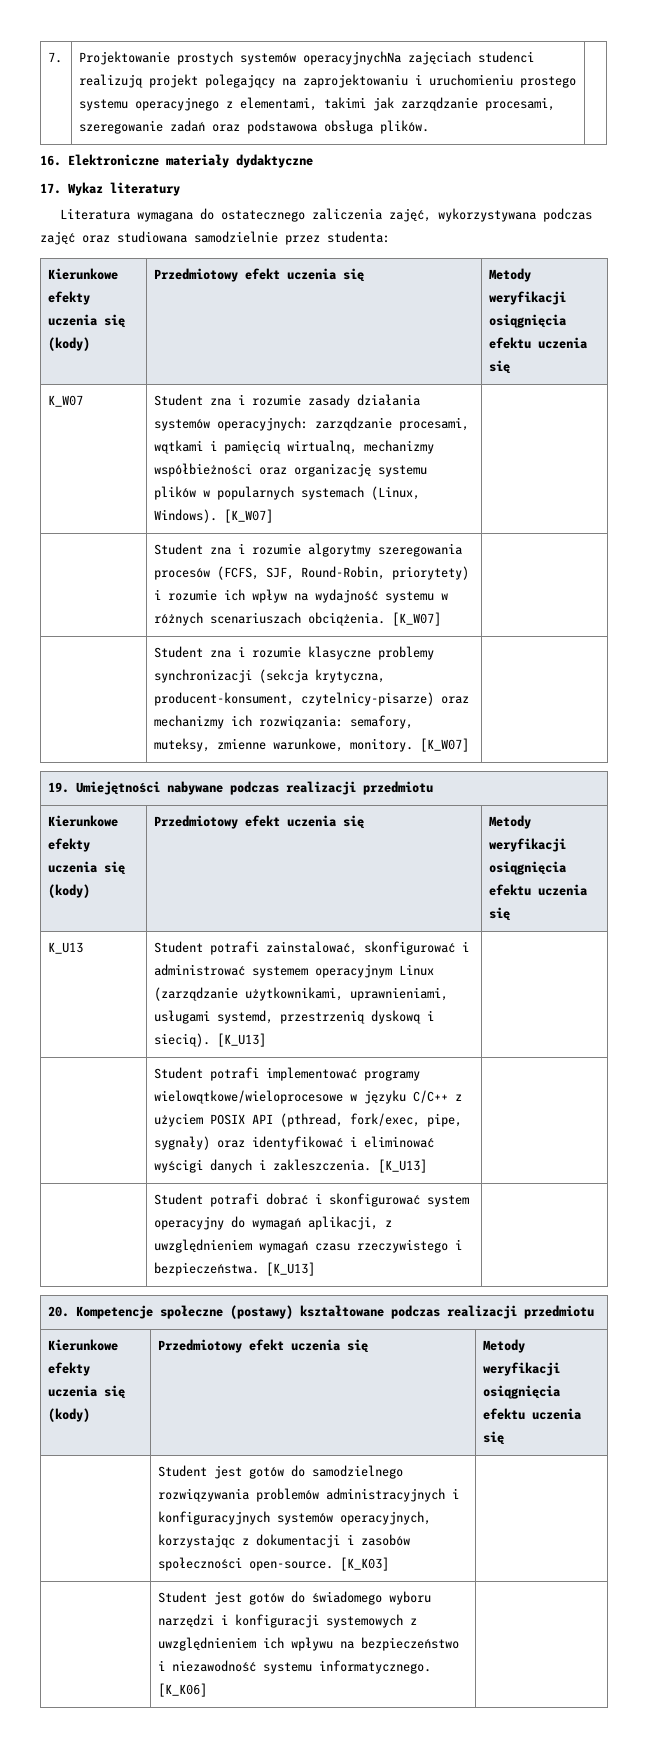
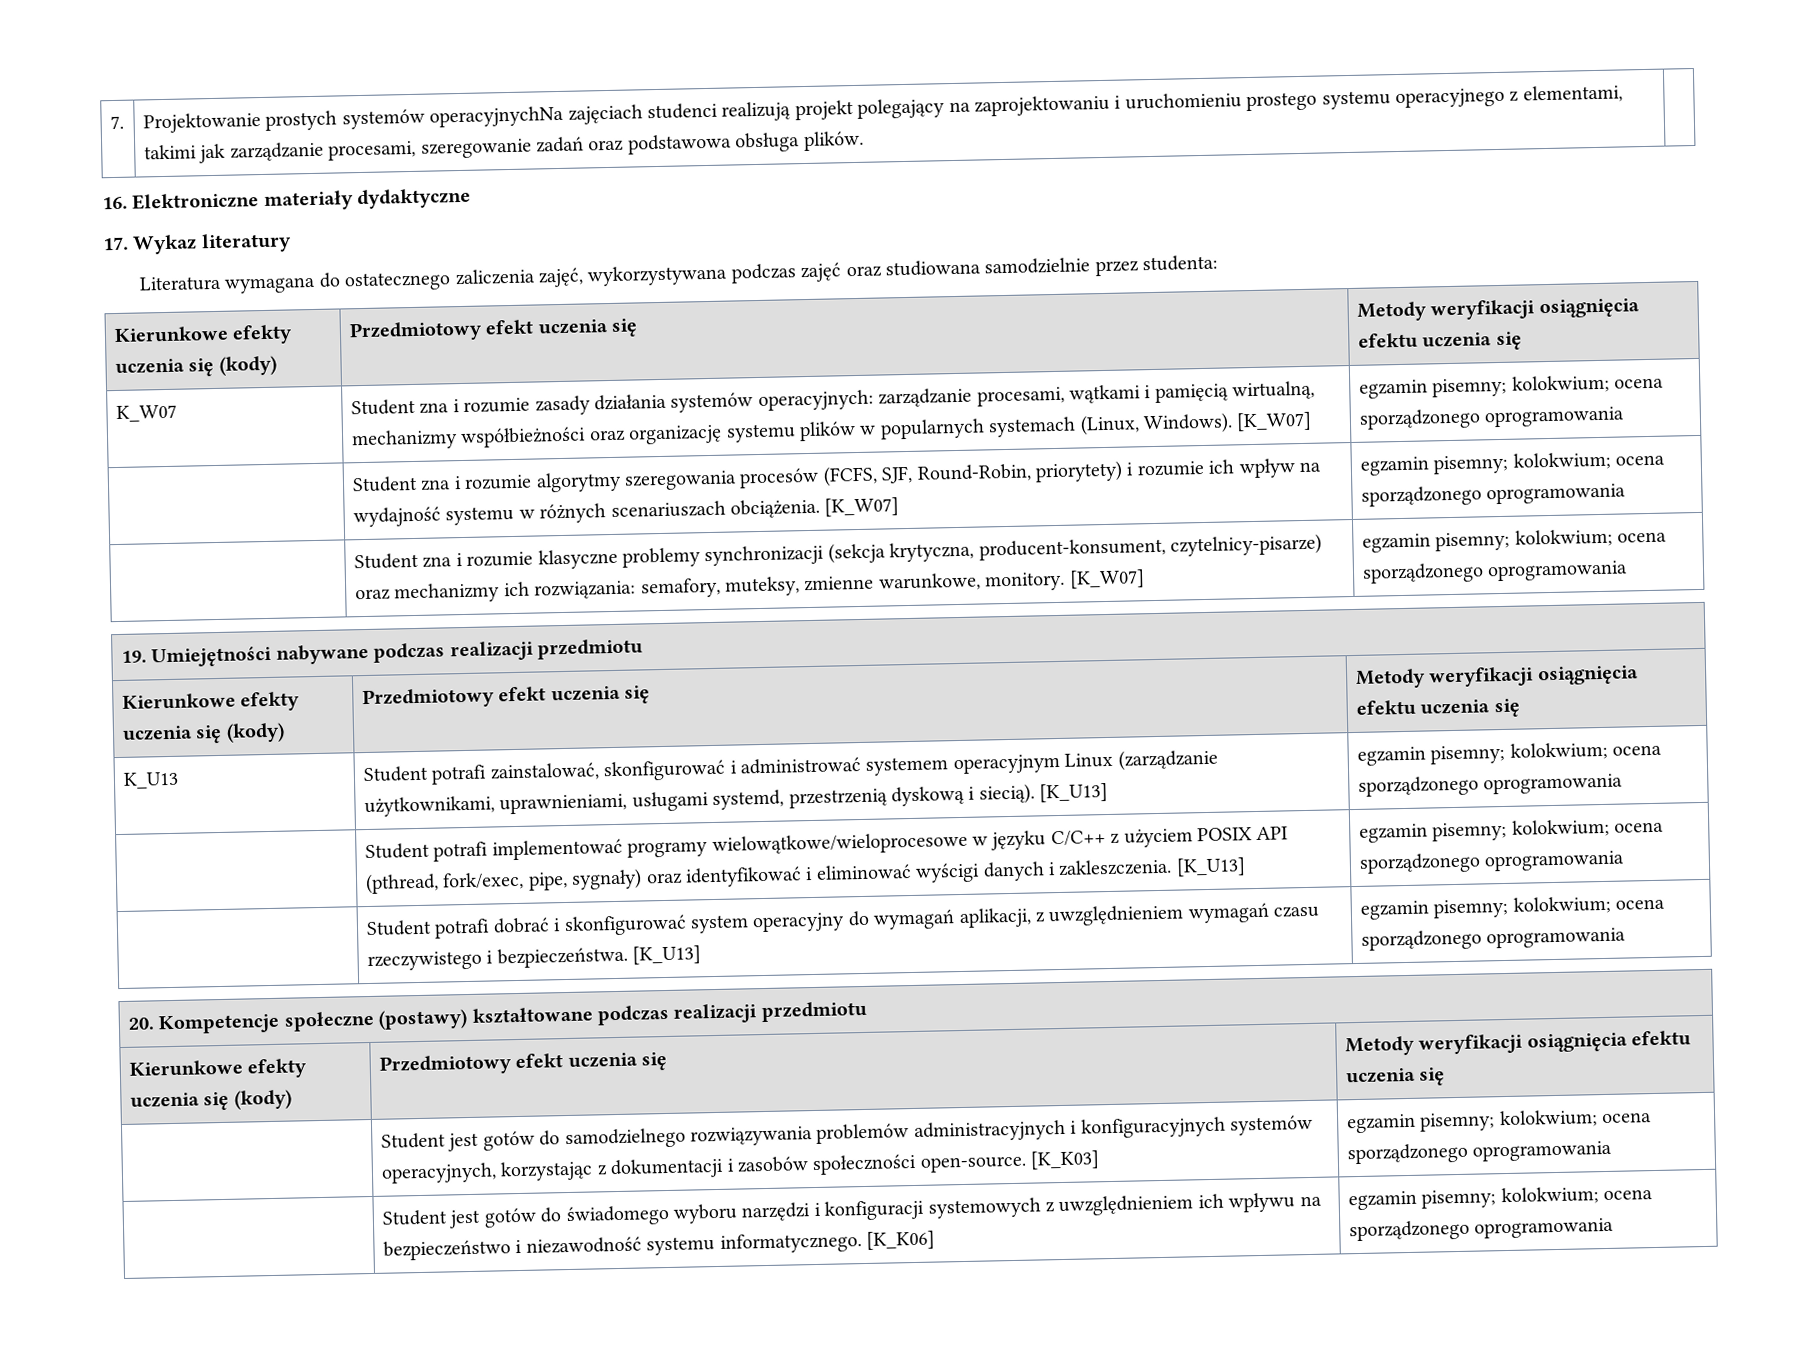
- K_W07 | Student zna i rozumie zasady działania systemów operacyjnych: zarządzanie procesami, wątkami i pamięcią wirtualną, mechanizmy współbieżności oraz organizację systemu plików w popularnych systemach (Linux, Windows). [K_W07] |
+ K_W07 | Student zna i rozumie zasady działania systemów operacyjnych: zarządzanie procesami, wątkami i pamięcią wirtualną, mechanizmy współbieżności oraz organizację systemu plików w popularnych systemach (Linux, Windows). [K_W07] | egzamin pisemny; kolokwium; ocena sporządzonego oprogramowania
- | Student zna i rozumie algorytmy szeregowania procesów (FCFS, SJF, Round-Robin, priorytety) i rozumie ich wpływ na wydajność systemu w różnych scenariuszach obciążenia. [K_W07] |
+ | Student zna i rozumie algorytmy szeregowania procesów (FCFS, SJF, Round-Robin, priorytety) i rozumie ich wpływ na wydajność systemu w różnych scenariuszach obciążenia. [K_W07] | egzamin pisemny; kolokwium; ocena sporządzonego oprogramowania
- | Student zna i rozumie klasyczne problemy synchronizacji (sekcja krytyczna, producent-konsument, czytelnicy-pisarze) oraz mechanizmy ich rozwiązania: semafory, muteksy, zmienne warunkowe, monitory. [K_W07] |
+ | Student zna i rozumie klasyczne problemy synchronizacji (sekcja krytyczna, producent-konsument, czytelnicy-pisarze) oraz mechanizmy ich rozwiązania: semafory, muteksy, zmienne warunkowe, monitory. [K_W07] | egzamin pisemny; kolokwium; ocena sporządzonego oprogramowania
- K_U13 | Student potrafi zainstalować, skonfigurować i administrować systemem operacyjnym Linux (zarządzanie użytkownikami, uprawnieniami, usługami systemd, przestrzenią dyskową i siecią). [K_U13] |
+ K_U13 | Student potrafi zainstalować, skonfigurować i administrować systemem operacyjnym Linux (zarządzanie użytkownikami, uprawnieniami, usługami systemd, przestrzenią dyskową i siecią). [K_U13] | egzamin pisemny; kolokwium; ocena sporządzonego oprogramowania
- | Student potrafi implementować programy wielowątkowe/wieloprocesowe w języku C/C++ z użyciem POSIX API (pthread, fork/exec, pipe, sygnały) oraz identyfikować i eliminować wyścigi danych i zakleszczenia. [K_U13] |
+ | Student potrafi implementować programy wielowątkowe/wieloprocesowe w języku C/C++ z użyciem POSIX API (pthread, fork/exec, pipe, sygnały) oraz identyfikować i eliminować wyścigi danych i zakleszczenia. [K_U13] | egzamin pisemny; kolokwium; ocena sporządzonego oprogramowania
- | Student potrafi dobrać i skonfigurować system operacyjny do wymagań aplikacji, z uwzględnieniem wymagań czasu rzeczywistego i bezpieczeństwa. [K_U13] |
+ | Student potrafi dobrać i skonfigurować system operacyjny do wymagań aplikacji, z uwzględnieniem wymagań czasu rzeczywistego i bezpieczeństwa. [K_U13] | egzamin pisemny; kolokwium; ocena sporządzonego oprogramowania
- | Student jest gotów do samodzielnego rozwiązywania problemów administracyjnych i konfiguracyjnych systemów operacyjnych, korzystając z dokumentacji i zasobów społeczności open-source. [K_K03] |
+ | Student jest gotów do samodzielnego rozwiązywania problemów administracyjnych i konfiguracyjnych systemów operacyjnych, korzystając z dokumentacji i zasobów społeczności open-source. [K_K03] | egzamin pisemny; kolokwium; ocena sporządzonego oprogramowania
- | Student jest gotów do świadomego wyboru narzędzi i konfiguracji systemowych z uwzględnieniem ich wpływu na bezpieczeństwo i niezawodność systemu informatycznego. [K_K06] |
+ | Student jest gotów do świadomego wyboru narzędzi i konfiguracji systemowych z uwzględnieniem ich wpływu na bezpieczeństwo i niezawodność systemu informatycznego. [K_K06] | egzamin pisemny; kolokwium; ocena sporządzonego oprogramowania

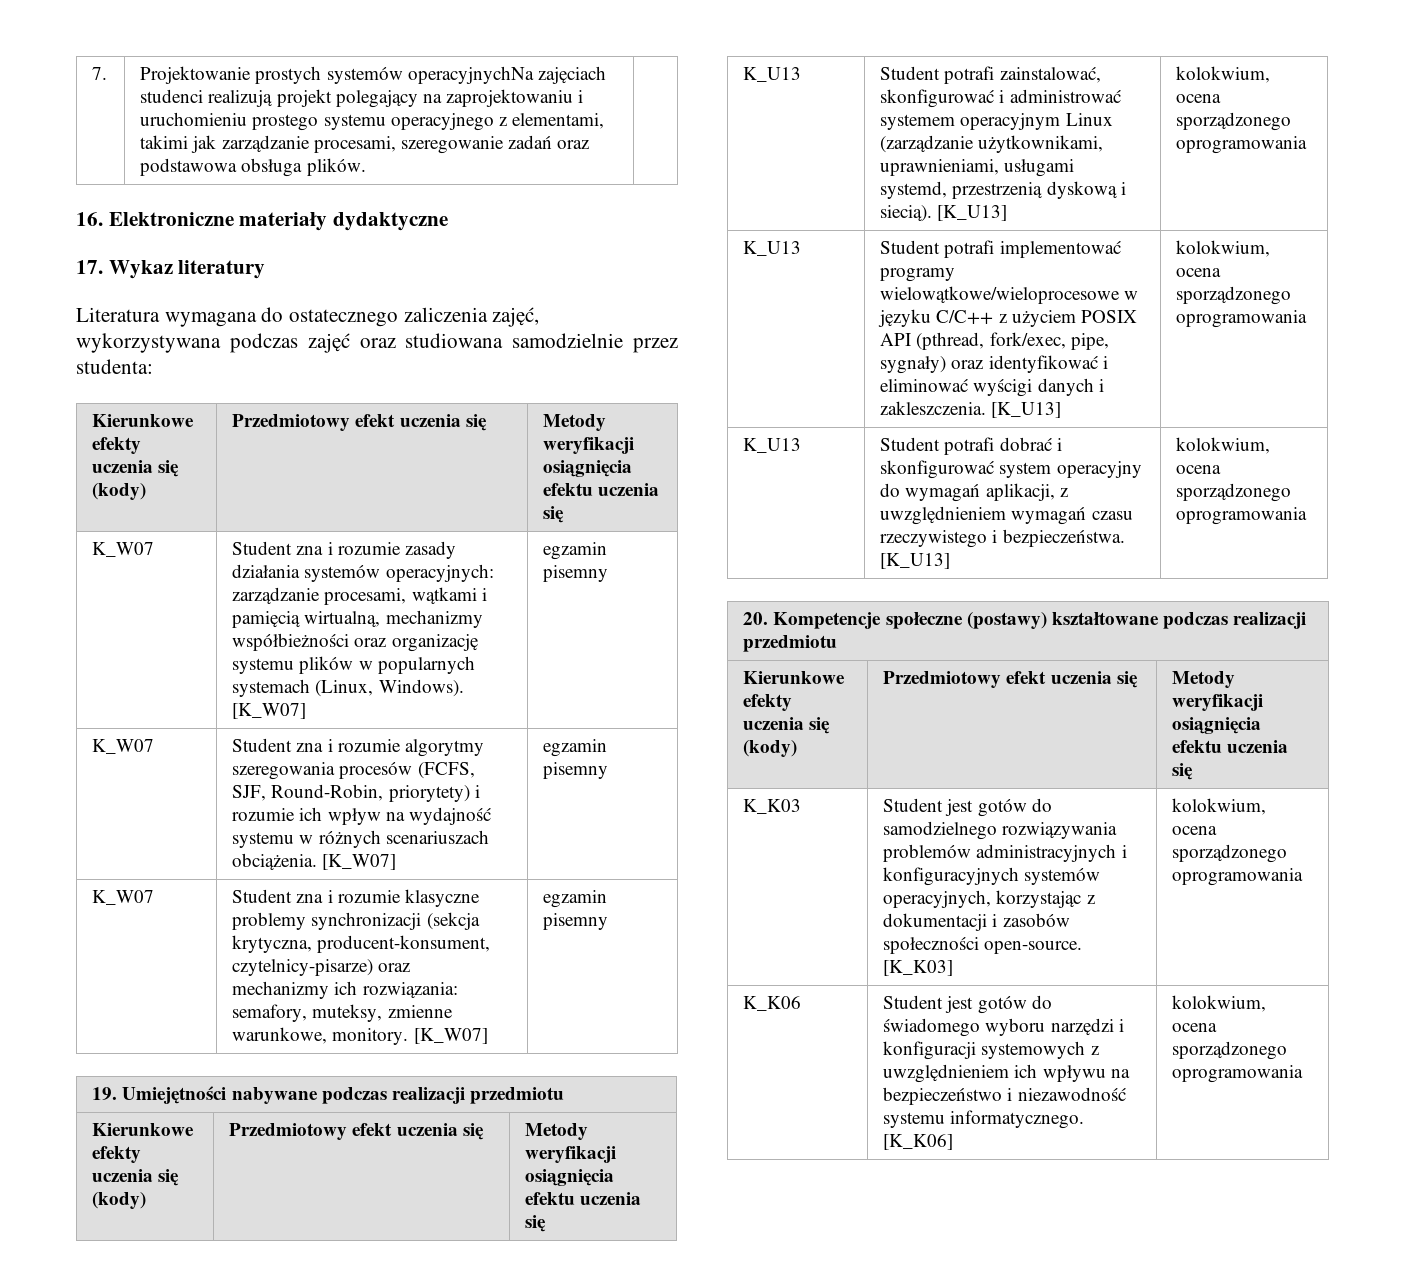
- K_W07 | Student zna i rozumie zasady działania systemów operacyjnych: zarządzanie procesami, wątkami i pamięcią wirtualną, mechanizmy współbieżności oraz organizację systemu plików w popularnych systemach (Linux, Windows). [K_W07] | egzamin pisemny; kolokwium; ocena sporządzonego oprogramowania
- | Student zna i rozumie algorytmy szeregowania procesów (FCFS, SJF, Round-Robin, priorytety) i rozumie ich wpływ na wydajność systemu w różnych scenariuszach obciążenia. [K_W07] | egzamin pisemny; kolokwium; ocena sporządzonego oprogramowania
- | Student zna i rozumie klasyczne problemy synchronizacji (sekcja krytyczna, producent-konsument, czytelnicy-pisarze) oraz mechanizmy ich rozwiązania: semafory, muteksy, zmienne warunkowe, monitory. [K_W07] | egzamin pisemny; kolokwium; ocena sporządzonego oprogramowania
+ K_W07 | Student zna i rozumie zasady działania systemów operacyjnych: zarządzanie procesami, wątkami i pamięcią wirtualną, mechanizmy współbieżności oraz organizację systemu plików w popularnych systemach (Linux, Windows). [K_W07] | egzamin pisemny
+ K_W07 | Student zna i rozumie algorytmy szeregowania procesów (FCFS, SJF, Round-Robin, priorytety) i rozumie ich wpływ na wydajność systemu w różnych scenariuszach obciążenia. [K_W07] | egzamin pisemny
+ K_W07 | Student zna i rozumie klasyczne problemy synchronizacji (sekcja krytyczna, producent-konsument, czytelnicy-pisarze) oraz mechanizmy ich rozwiązania: semafory, muteksy, zmienne warunkowe, monitory. [K_W07] | egzamin pisemny
- K_U13 | Student potrafi zainstalować, skonfigurować i administrować systemem operacyjnym Linux (zarządzanie użytkownikami, uprawnieniami, usługami systemd, przestrzenią dyskową i siecią). [K_U13] | egzamin pisemny; kolokwium; ocena sporządzonego oprogramowania
- | Student potrafi implementować programy wielowątkowe/wieloprocesowe w języku C/C++ z użyciem POSIX API (pthread, fork/exec, pipe, sygnały) oraz identyfikować i eliminować wyścigi danych i zakleszczenia. [K_U13] | egzamin pisemny; kolokwium; ocena sporządzonego oprogramowania
- | Student potrafi dobrać i skonfigurować system operacyjny do wymagań aplikacji, z uwzględnieniem wymagań czasu rzeczywistego i bezpieczeństwa. [K_U13] | egzamin pisemny; kolokwium; ocena sporządzonego oprogramowania
+ K_U13 | Student potrafi zainstalować, skonfigurować i administrować systemem operacyjnym Linux (zarządzanie użytkownikami, uprawnieniami, usługami systemd, przestrzenią dyskową i siecią). [K_U13] | kolokwium, ocena sporządzonego oprogramowania
+ K_U13 | Student potrafi implementować programy wielowątkowe/wieloprocesowe w języku C/C++ z użyciem POSIX API (pthread, fork/exec, pipe, sygnały) oraz identyfikować i eliminować wyścigi danych i zakleszczenia. [K_U13] | kolokwium, ocena sporządzonego oprogramowania
+ K_U13 | Student potrafi dobrać i skonfigurować system operacyjny do wymagań aplikacji, z uwzględnieniem wymagań czasu rzeczywistego i bezpieczeństwa. [K_U13] | kolokwium, ocena sporządzonego oprogramowania
- | Student jest gotów do samodzielnego rozwiązywania problemów administracyjnych i konfiguracyjnych systemów operacyjnych, korzystając z dokumentacji i zasobów społeczności open-source. [K_K03] | egzamin pisemny; kolokwium; ocena sporządzonego oprogramowania
- | Student jest gotów do świadomego wyboru narzędzi i konfiguracji systemowych z uwzględnieniem ich wpływu na bezpieczeństwo i niezawodność systemu informatycznego. [K_K06] | egzamin pisemny; kolokwium; ocena sporządzonego oprogramowania
+ K_K03 | Student jest gotów do samodzielnego rozwiązywania problemów administracyjnych i konfiguracyjnych systemów operacyjnych, korzystając z dokumentacji i zasobów społeczności open-source. [K_K03] | kolokwium, ocena sporządzonego oprogramowania
+ K_K06 | Student jest gotów do świadomego wyboru narzędzi i konfiguracji systemowych z uwzględnieniem ich wpływu na bezpieczeństwo i niezawodność systemu informatycznego. [K_K06] | kolokwium, ocena sporządzonego oprogramowania

